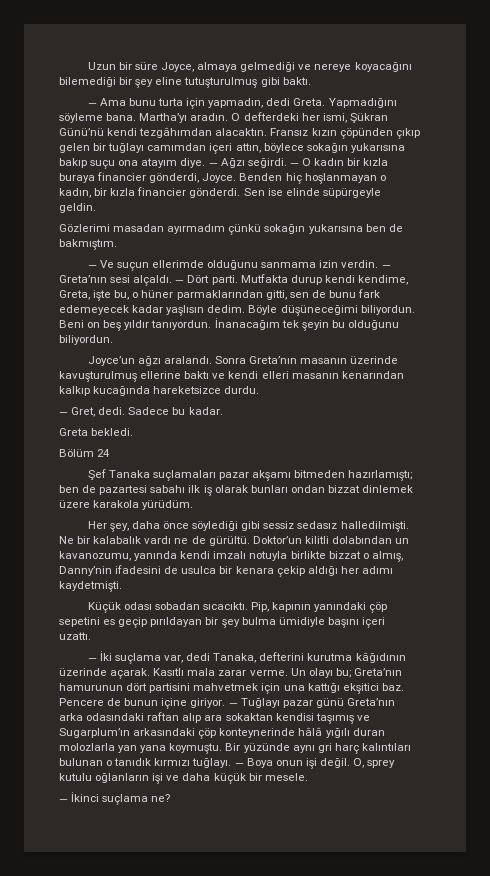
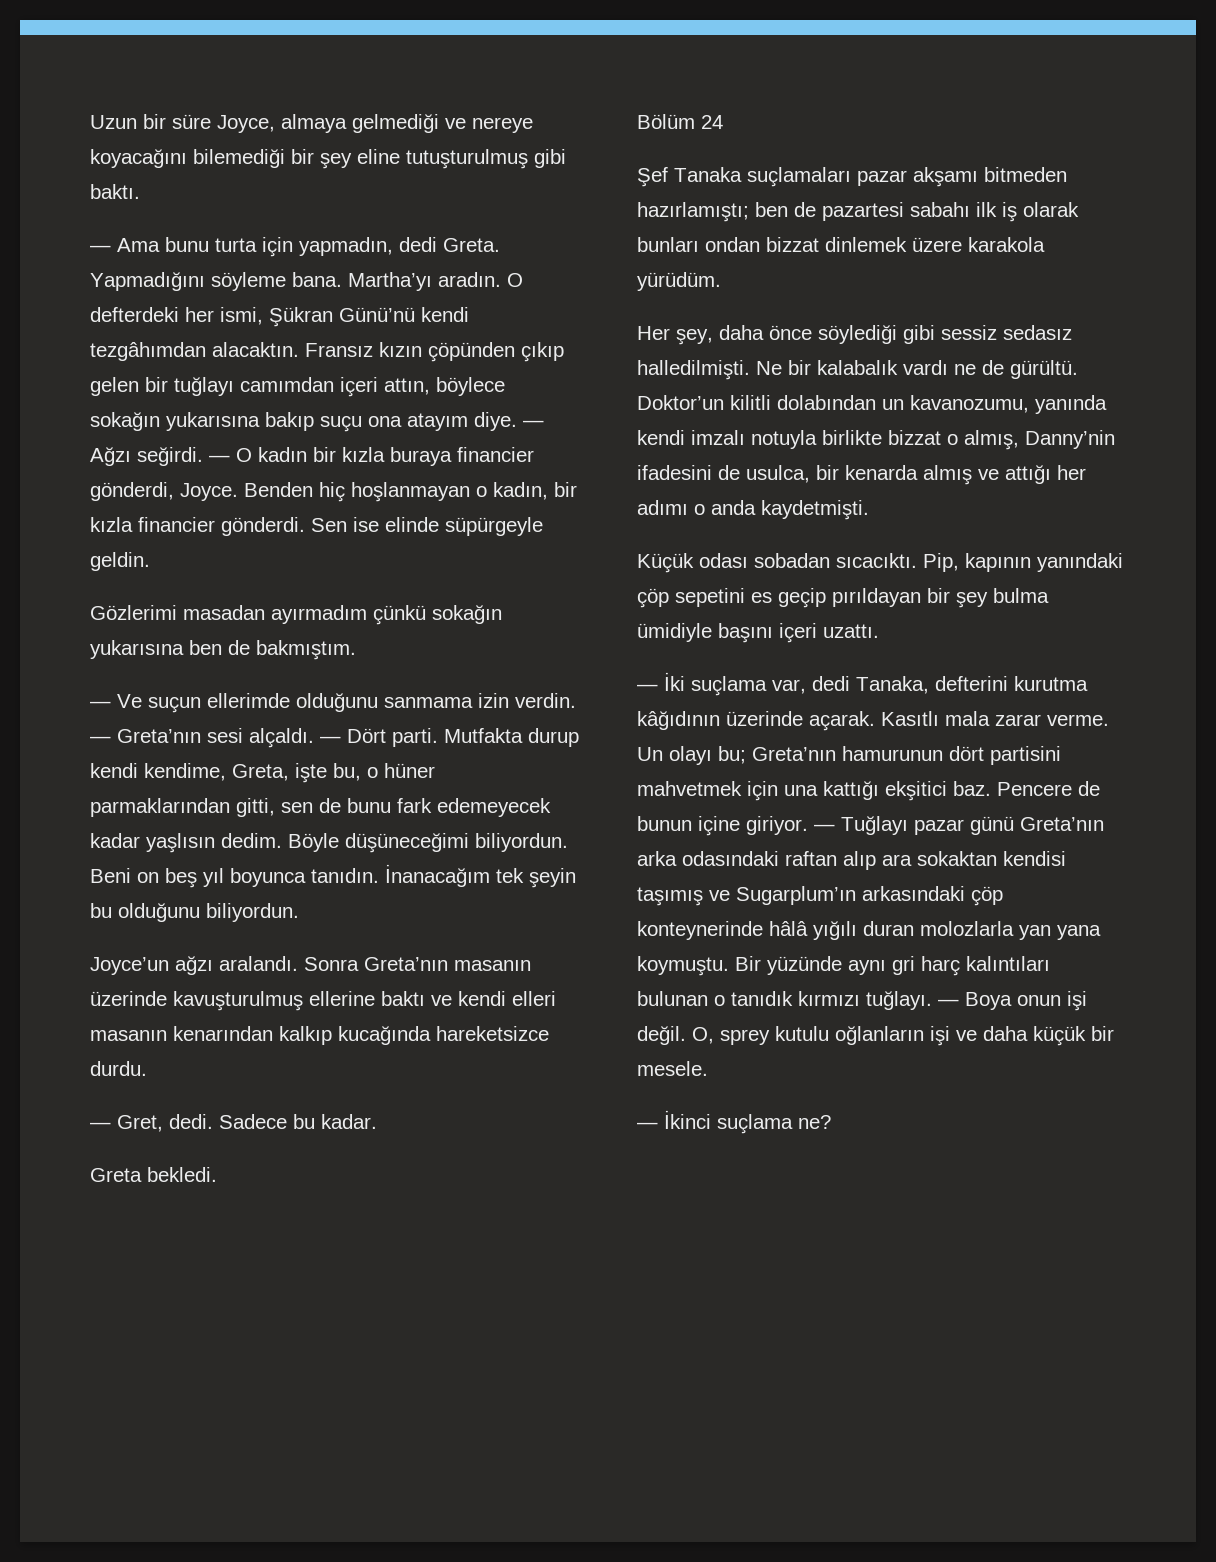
- Beni on beş yıldır tanıyordun.
+ Beni on beş yıl boyunca tanıdın.
- Doktor’un kilitli dolabından un kavanozumu, yanında kendi imzalı notuyla birlikte bizzat o almış, Danny’nin ifadesini de usulca bir kenara çekip aldığı her adımı kaydetmişti.
+ Doktor’un kilitli dolabından un kavanozumu, yanında kendi imzalı notuyla birlikte bizzat o almış, Danny’nin ifadesini de usulca, bir kenarda almış ve attığı her adımı o anda kaydetmişti.

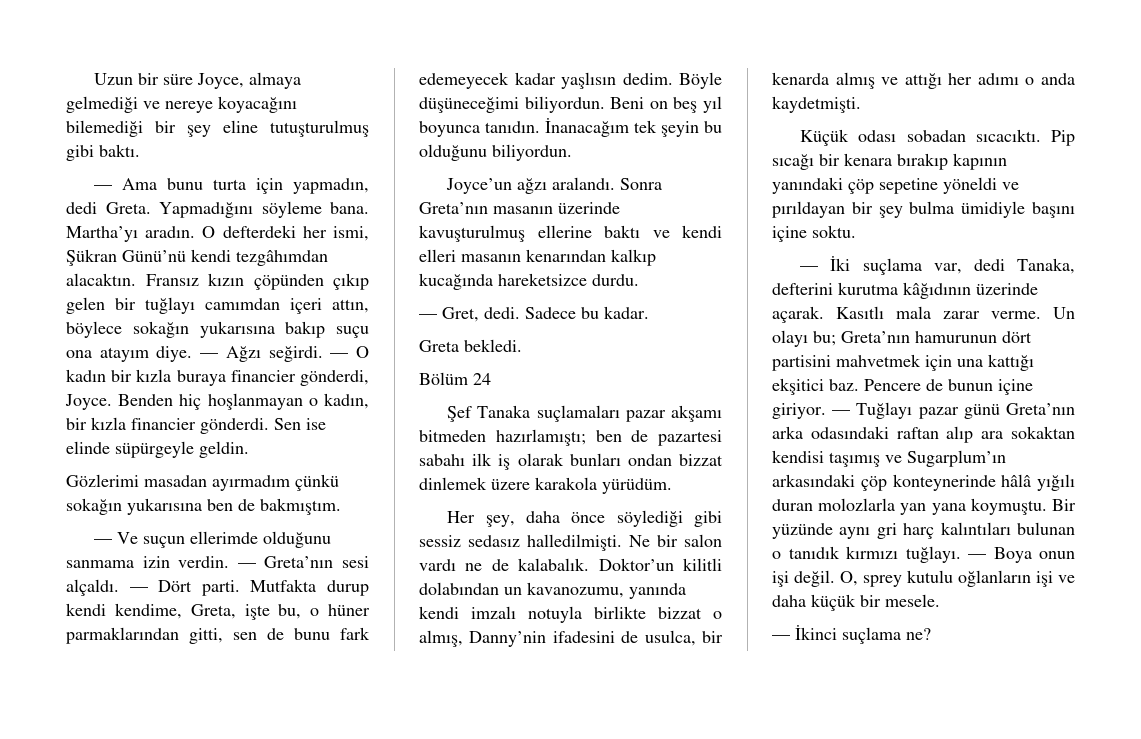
- Ne bir kalabalık vardı ne de gürültü.
+ Ne bir salon vardı ne de kalabalık.
- Pip, kapının yanındaki çöp sepetini es geçip pırıldayan bir şey bulma ümidiyle başını içeri uzattı.
+ Pip sıcağı bir kenara bırakıp kapının yanındaki çöp sepetine yöneldi ve pırıldayan bir şey bulma ümidiyle başını içine soktu.

